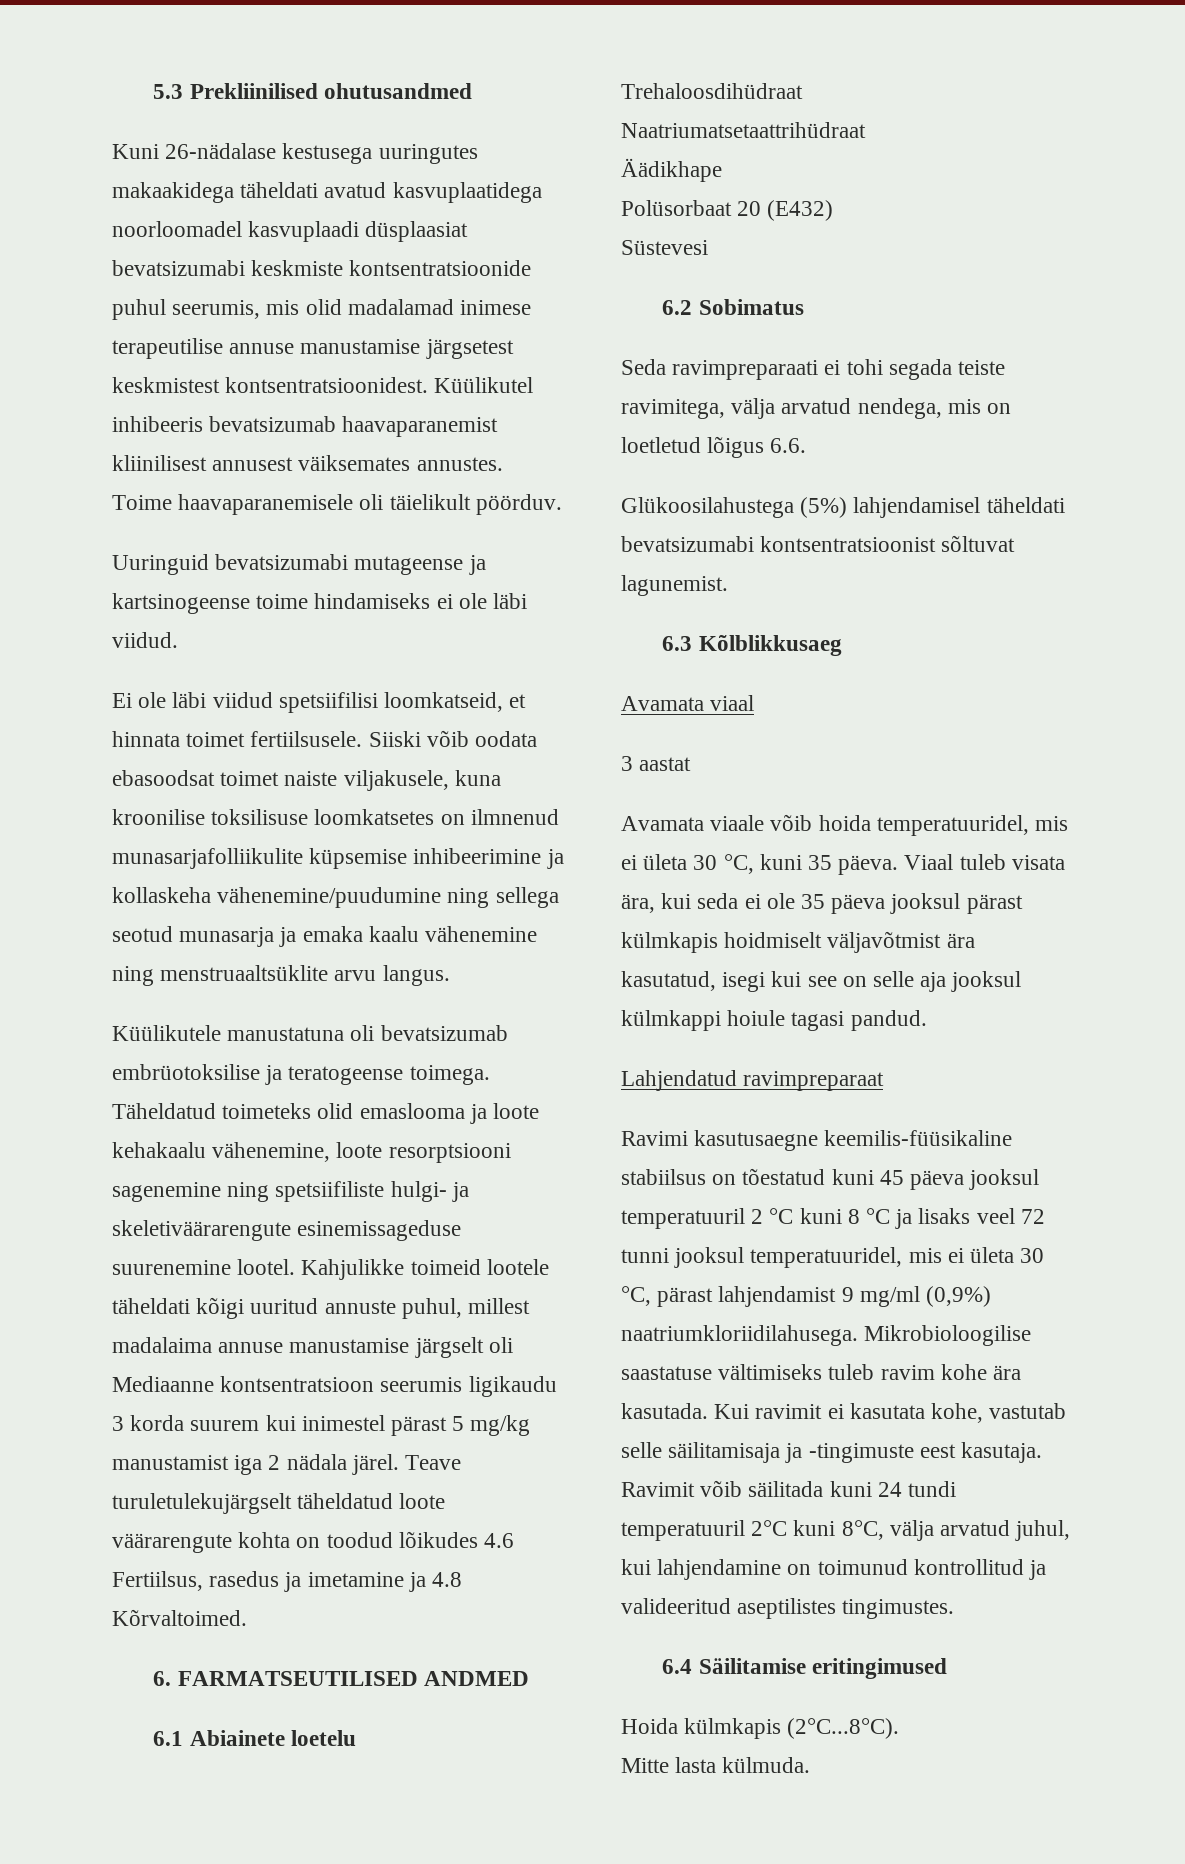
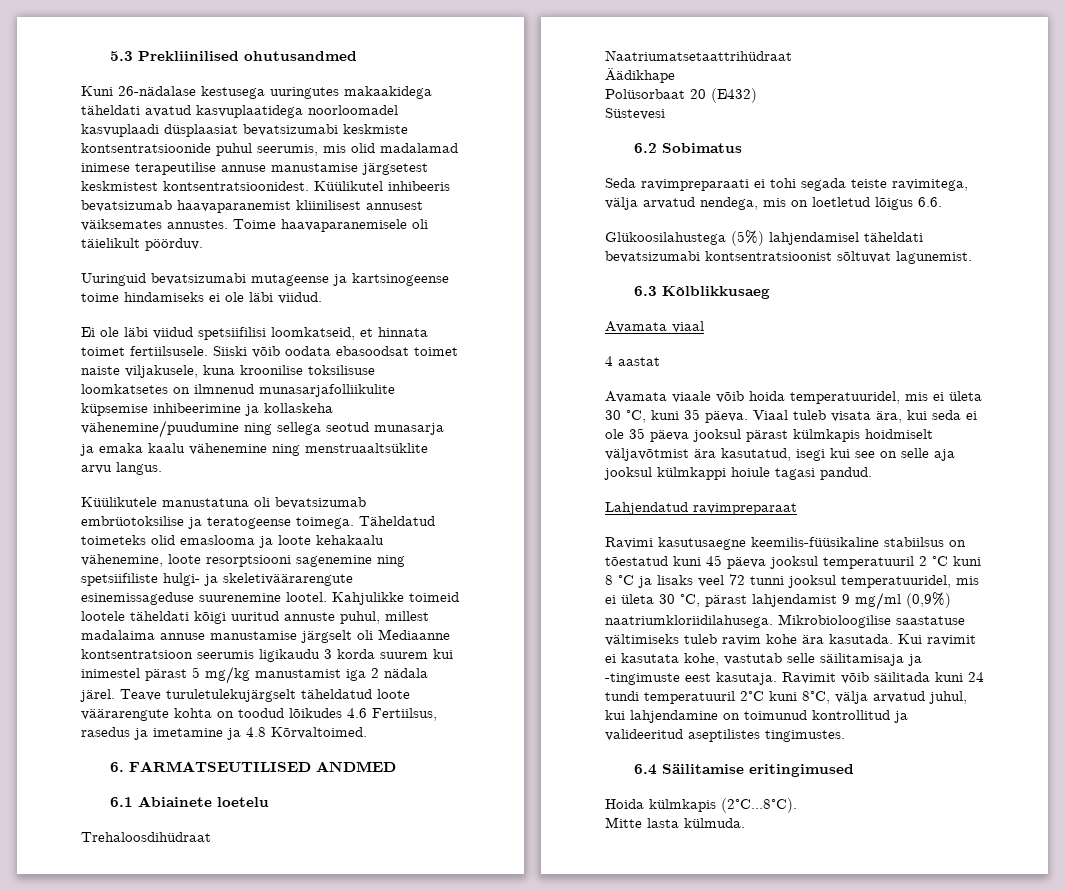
- 3 aastat
+ 4 aastat

